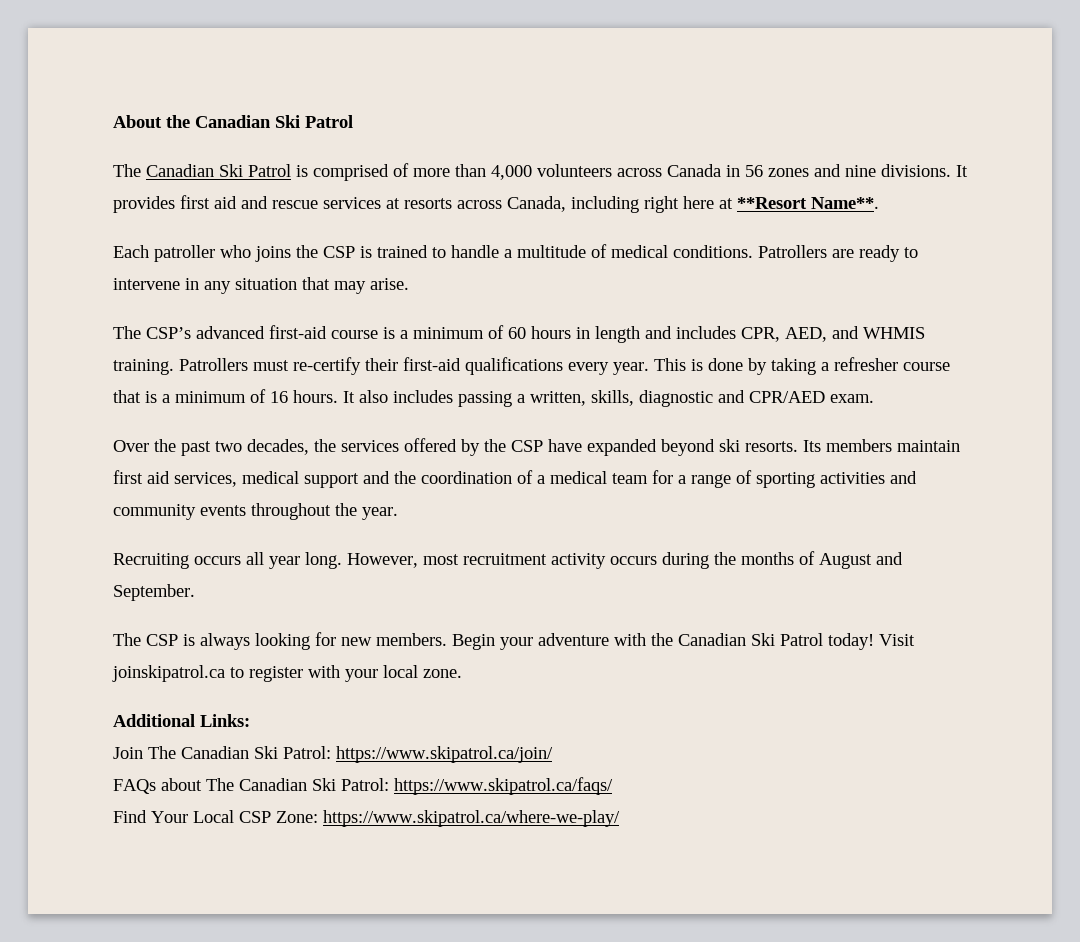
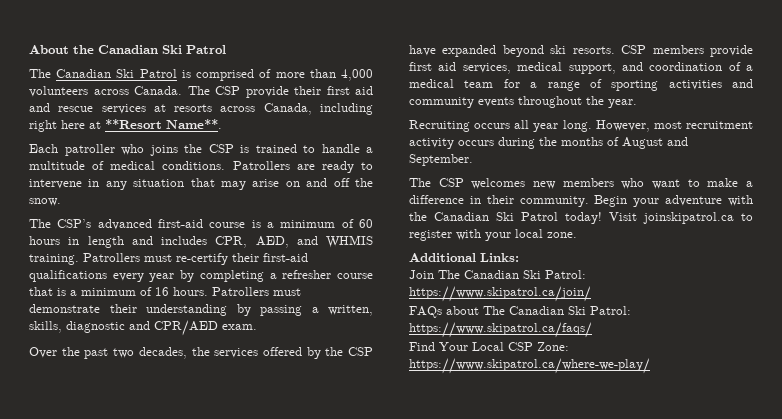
- The Canadian Ski Patrol is comprised of more than 4,000 volunteers across Canada in 56 zones and nine divisions. It provides first aid and rescue services at resorts across Canada, including right here at **Resort Name**.
+ The Canadian Ski Patrol is comprised of more than 4,000 volunteers across Canada. The CSP provide their first aid and rescue services at resorts across Canada, including right here at **Resort Name**.
- Patrollers are ready to intervene in any situation that may arise.
+ Patrollers are ready to intervene in any situation that may arise on and off the snow.
- Patrollers must re-certify their first-aid qualifications every year. This is done by taking a refresher course that is a minimum of 16 hours.
+ Patrollers must re-certify their first-aid qualifications every year by completing a refresher course that is a minimum of 16 hours.
- It also includes passing a written, skills, diagnostic and CPR/AED exam.
+ Patrollers must demonstrate their understanding by passing a written, skills, diagnostic and CPR/AED exam.
- Its members maintain first aid services, medical support and the coordination of a medical team for a range of sporting activities and community events throughout the year.
+ CSP members provide first aid services, medical support, and coordination of a medical team for a range of sporting activities and community events throughout the year.
- The CSP is always looking for new members.
+ The CSP welcomes new members who want to make a difference in their community.

